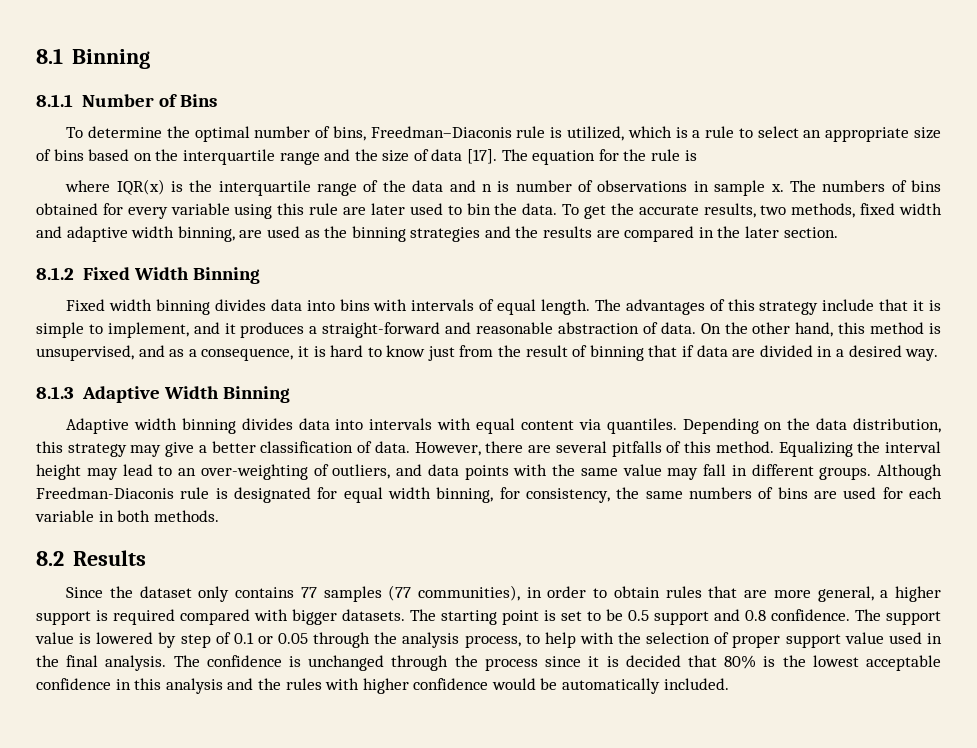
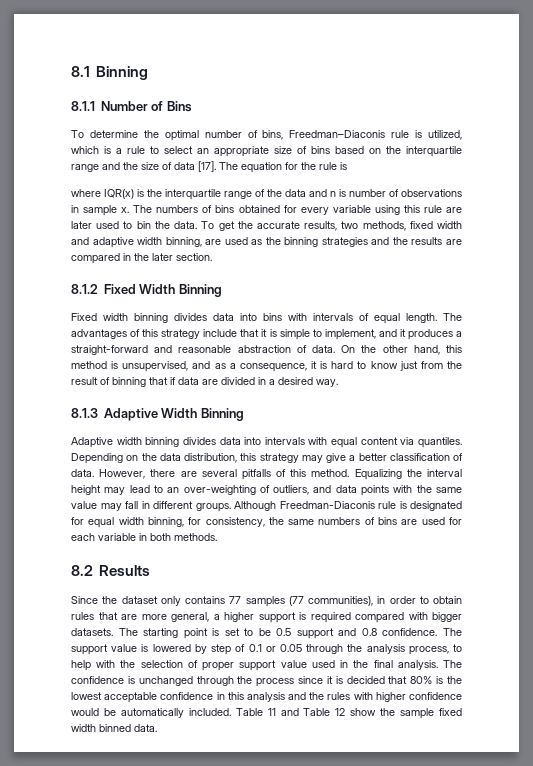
+ Table 11 and Table 12 show the sample fixed width binned data.

